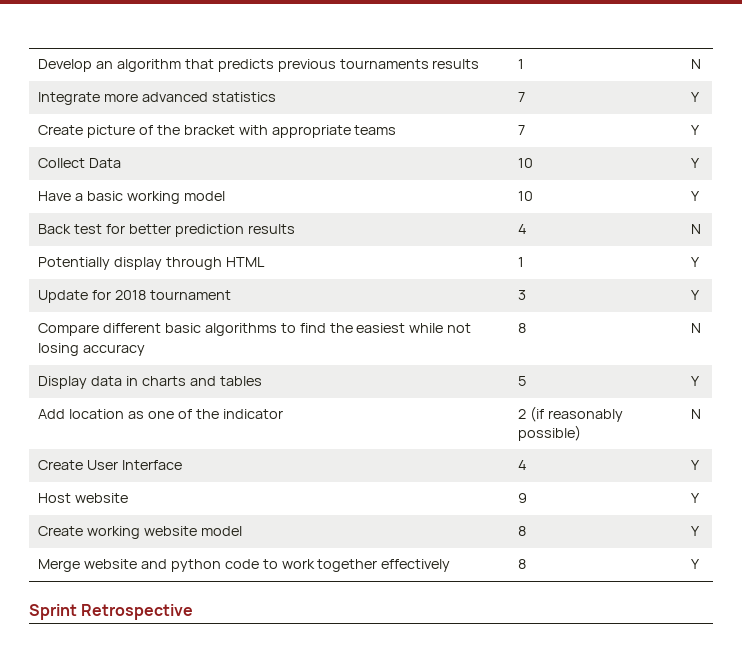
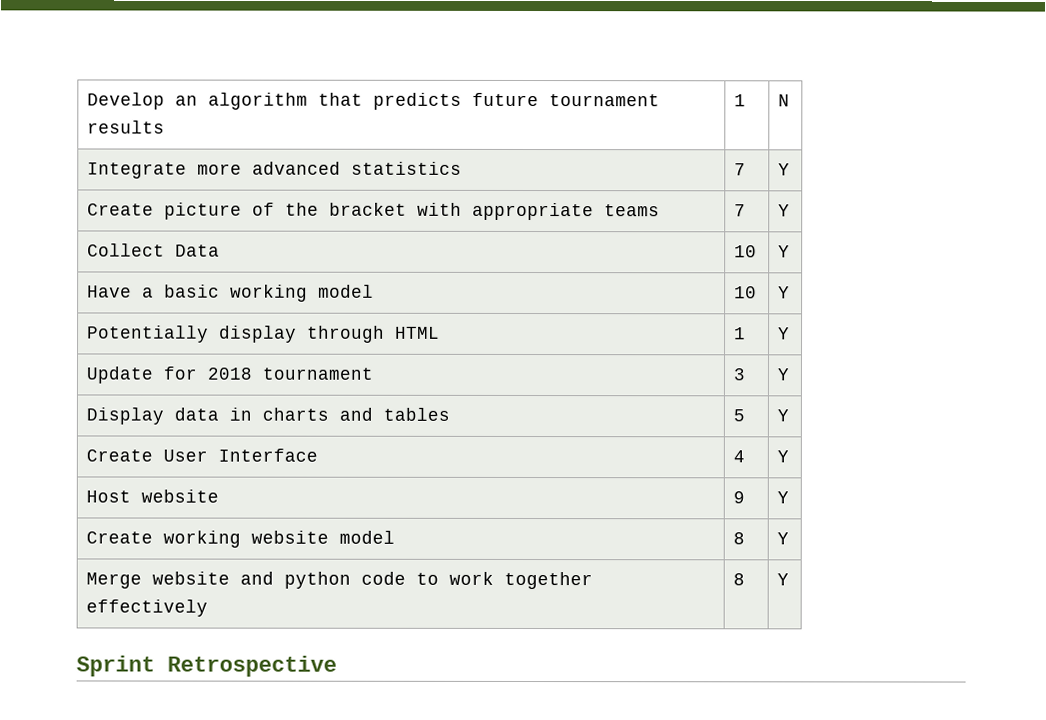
- Develop an algorithm that predicts previous tournaments results | 1 | N
+ Develop an algorithm that predicts future tournament results | 1 | N
- Back test for better prediction results | 4 | N
- Compare different basic algorithms to find the easiest while not losing accuracy | 8 | N
- Add location as one of the indicator | 2 (if reasonably possible) | N

